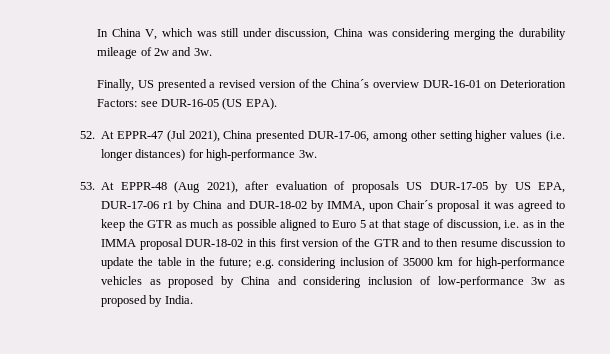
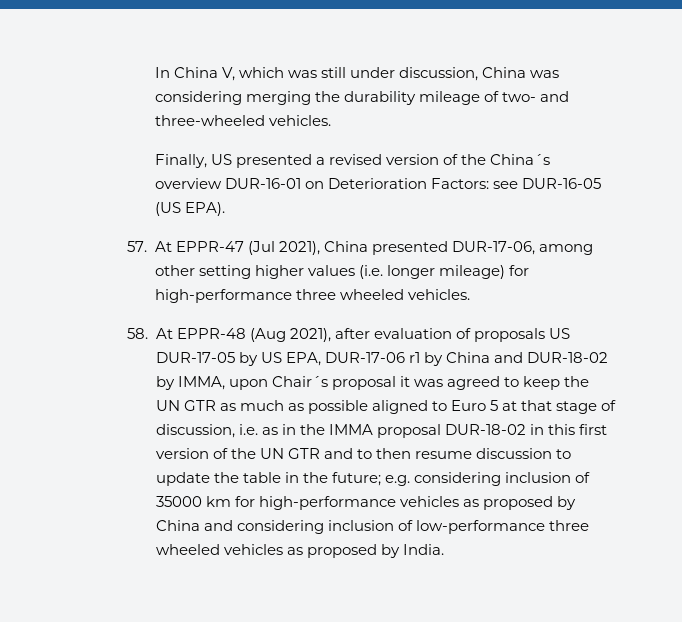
- In China V, which was still under discussion, China was considering merging the durability mileage of 2w and 3w.
+ In China V, which was still under discussion, China was considering merging the durability mileage of two- and three-wheeled vehicles.
- 52. At EPPR-47 (Jul 2021), China presented DUR-17-06, among other setting higher values (i.e. longer distances) for high-performance 3w.
- 53. At EPPR-48 (Aug 2021), after evaluation of proposals US DUR-17-05 by US EPA, DUR-17-06 r1 by China and DUR-18-02 by IMMA, upon Chair´s proposal it was agreed to keep the GTR as much as possible aligned to Euro 5 at that stage of discussion, i.e. as in the IMMA proposal DUR-18-02 in this first version of the GTR and to then resume discussion to update the table in the future;
+ 57. At EPPR-47 (Jul 2021), China presented DUR-17-06, among other setting higher values (i.e. longer mileage) for high-performance three wheeled vehicles.
+ 58. At EPPR-48 (Aug 2021), after evaluation of proposals US DUR-17-05 by US EPA, DUR-17-06 r1 by China and DUR-18-02 by IMMA, upon Chair´s proposal it was agreed to keep the UN GTR as much as possible aligned to Euro 5 at that stage of discussion, i.e. as in the IMMA proposal DUR-18-02 in this first version of the UN GTR and to then resume discussion to update the table in the future;
- e.g. considering inclusion of 35000 km for high-performance vehicles as proposed by China and considering inclusion of low-performance 3w as proposed by India.
+ e.g. considering inclusion of 35000 km for high-performance vehicles as proposed by China and considering inclusion of low-performance three wheeled vehicles as proposed by India.

